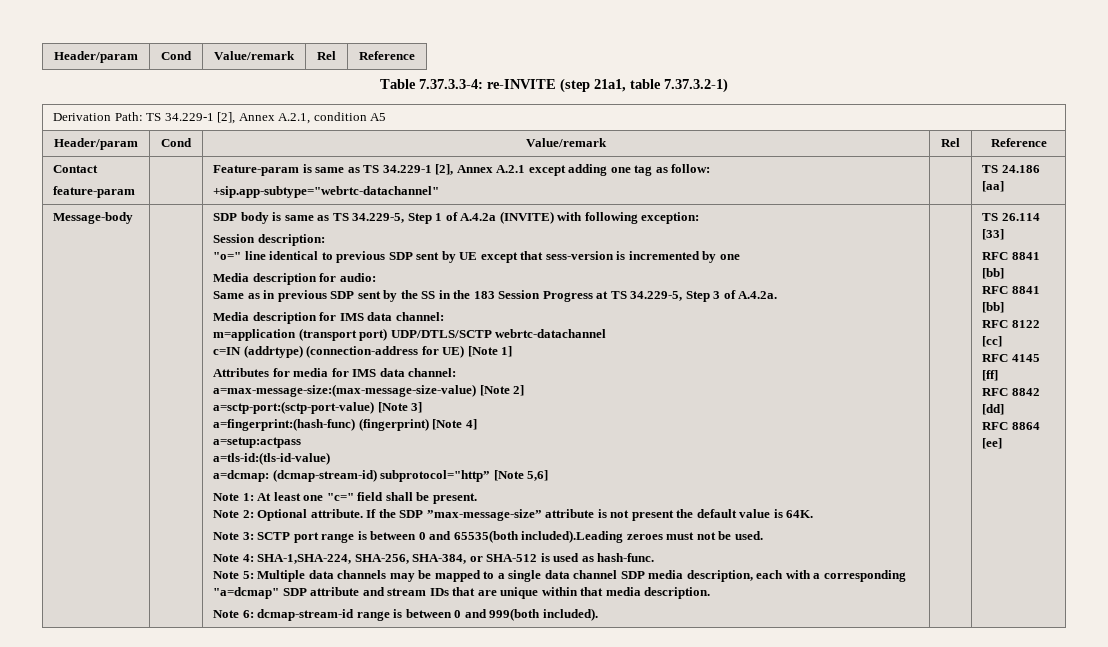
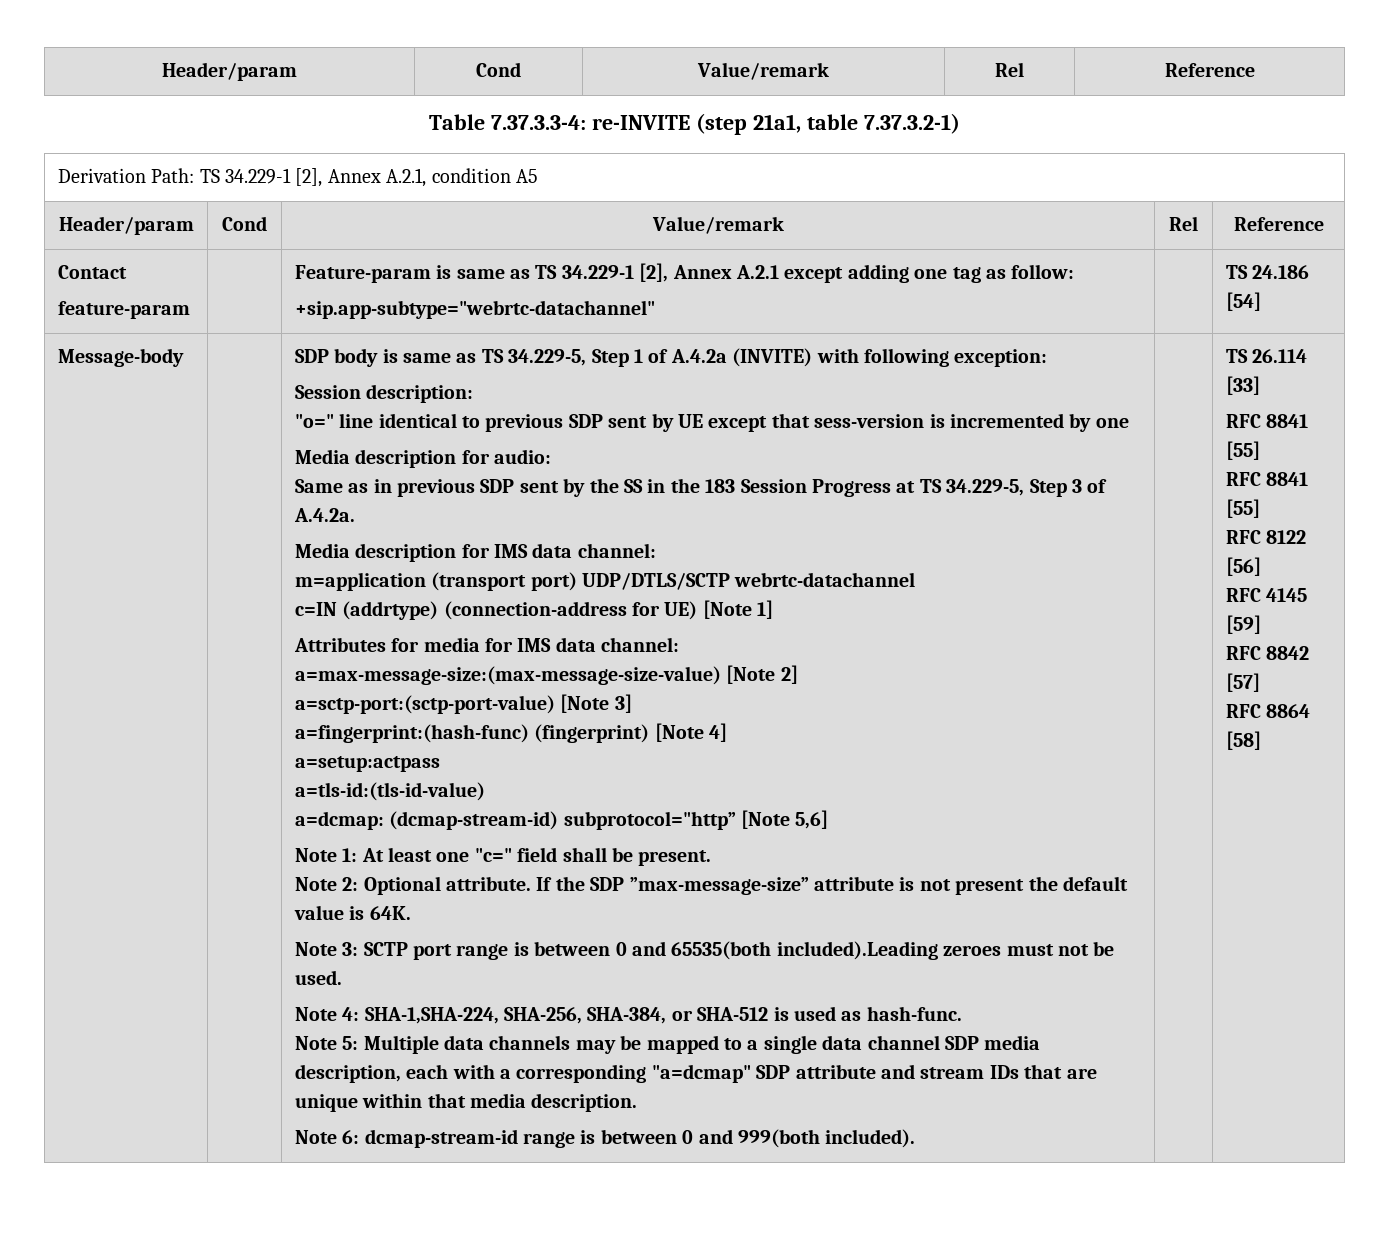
  Contact
  feature-param | | Feature-param is same as TS 34.229-1 [2], Annex A.2.1 except adding one tag as follow:
- +sip.app-subtype="webrtc-datachannel" | | TS 24.186 [aa]
+ +sip.app-subtype="webrtc-datachannel" | | TS 24.186 [54]
  TS 26.114 [33]
- RFC 8841 [bb]
- RFC 8841 [bb]
+ RFC 8841 [55]
+ RFC 8841 [55]
- RFC 8122 [cc]
+ RFC 8122 [56]
- RFC 4145 [ff]
+ RFC 4145 [59]
- RFC 8842 [dd]
+ RFC 8842 [57]
- RFC 8864 [ee]
+ RFC 8864 [58]

